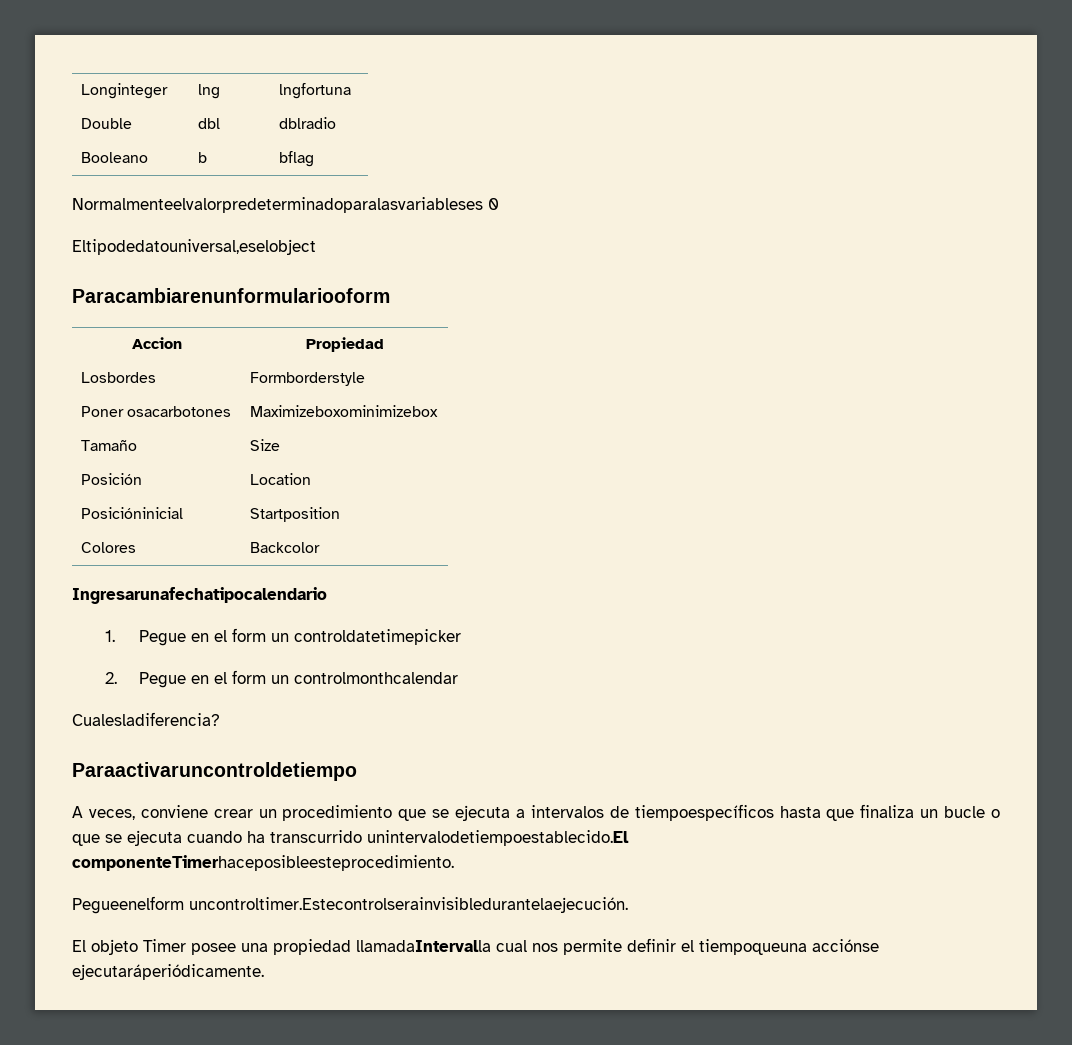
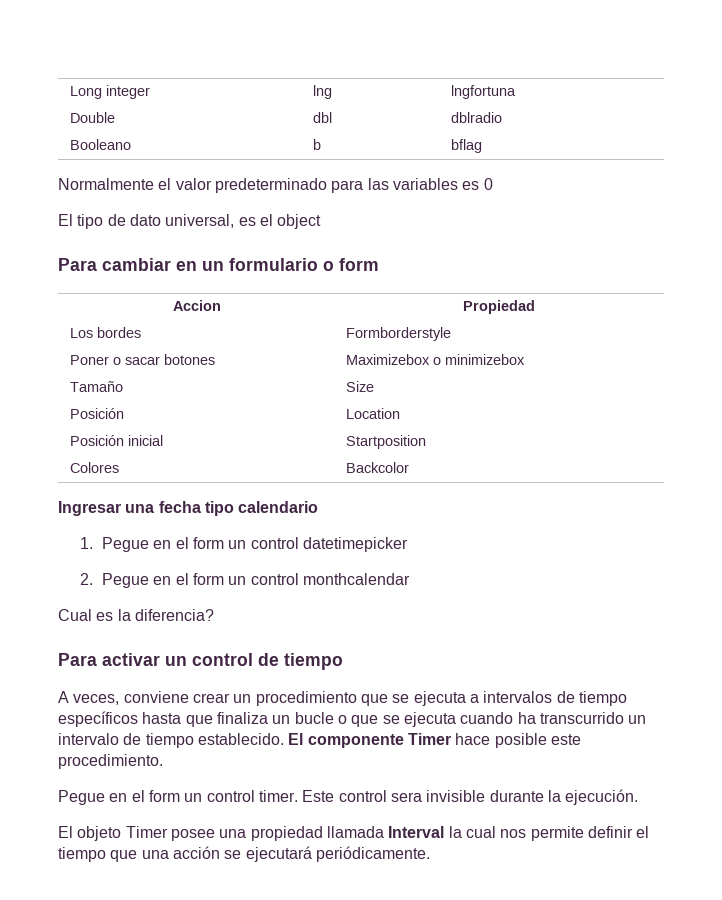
- Longinteger | lng | lngfortuna
+ Long integer | lng | lngfortuna
- Normalmenteelvalorpredeterminadoparalasvariableses 0
- Eltipodedatouniversal,eselobject
- Paracambiarenunformulariooform
+ Normalmente el valor predeterminado para las variables es 0
+ El tipo de dato universal, es el object
+ Para cambiar en un formulario o form
- Losbordes | Formborderstyle
+ Los bordes | Formborderstyle
- Poner osacarbotones | Maximizeboxominimizebox
+ Poner o sacar botones | Maximizebox o minimizebox
- Posicióninicial | Startposition
+ Posición inicial | Startposition
- Ingresarunafechatipocalendario
+ Ingresar una fecha tipo calendario
- 1. Pegue en el form un controldatetimepicker
+ 1. Pegue en el form un control datetimepicker
- 2. Pegue en el form un controlmonthcalendar
- Cualesladiferencia?
- Paraactivaruncontroldetiempo
+ 2. Pegue en el form un control monthcalendar
+ Cual es la diferencia?
+ Para activar un control de tiempo
- A veces, conviene crear un procedimiento que se ejecuta a intervalos de tiempoespecíficos hasta que finaliza un bucle o que se ejecuta cuando ha transcurrido unintervalodetiempoestablecido.El componenteTimerhaceposibleesteprocedimiento.
- Pegueenelform uncontroltimer.Estecontrolserainvisibledurantelaejecución.
+ A veces, conviene crear un procedimiento que se ejecuta a intervalos de tiempo específicos hasta que finaliza un bucle o que se ejecuta cuando ha transcurrido un intervalo de tiempo establecido. El componente Timer hace posible este procedimiento.
+ Pegue en el form un control timer. Este control sera invisible durante la ejecución.
- El objeto Timer posee una propiedad llamadaIntervalla cual nos permite definir el tiempoqueuna acciónse ejecutaráperiódicamente.
+ El objeto Timer posee una propiedad llamada Interval la cual nos permite definir el tiempo que una acción se ejecutará periódicamente.

